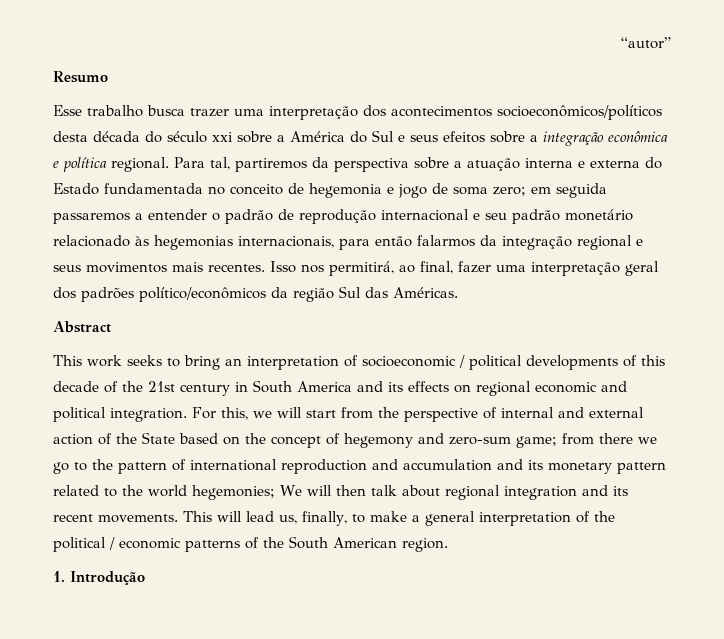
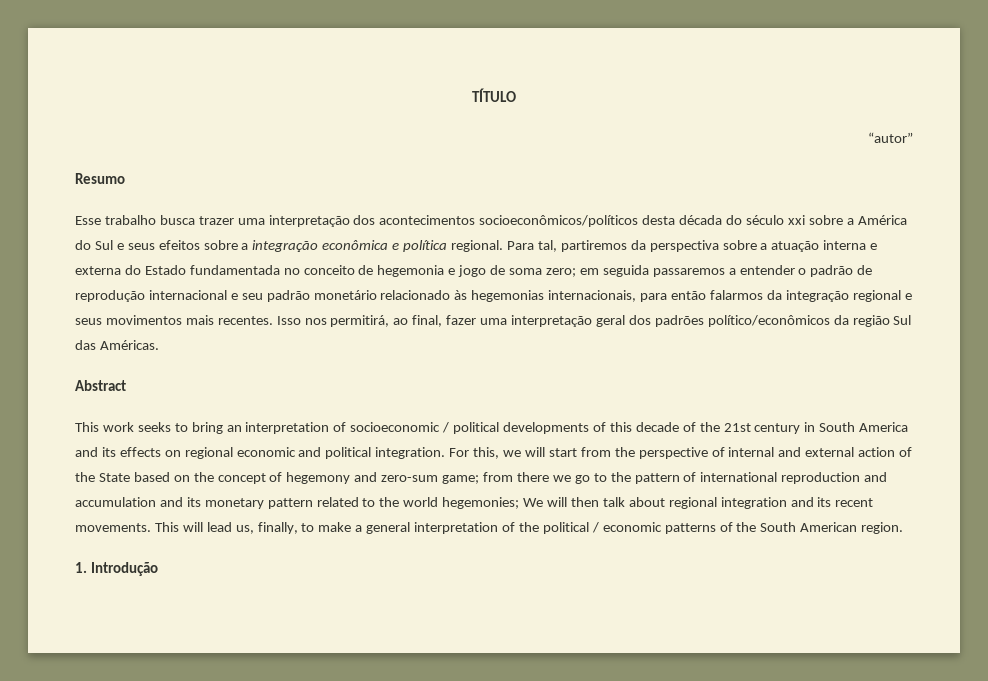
+ TÍTULO

